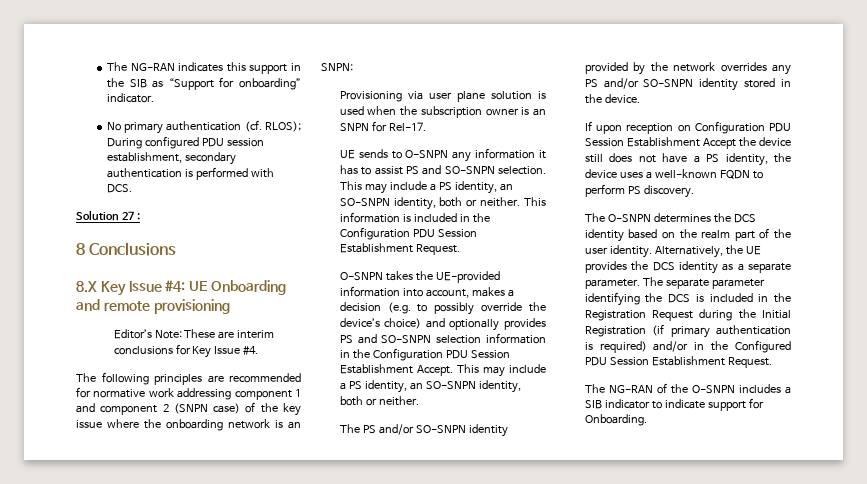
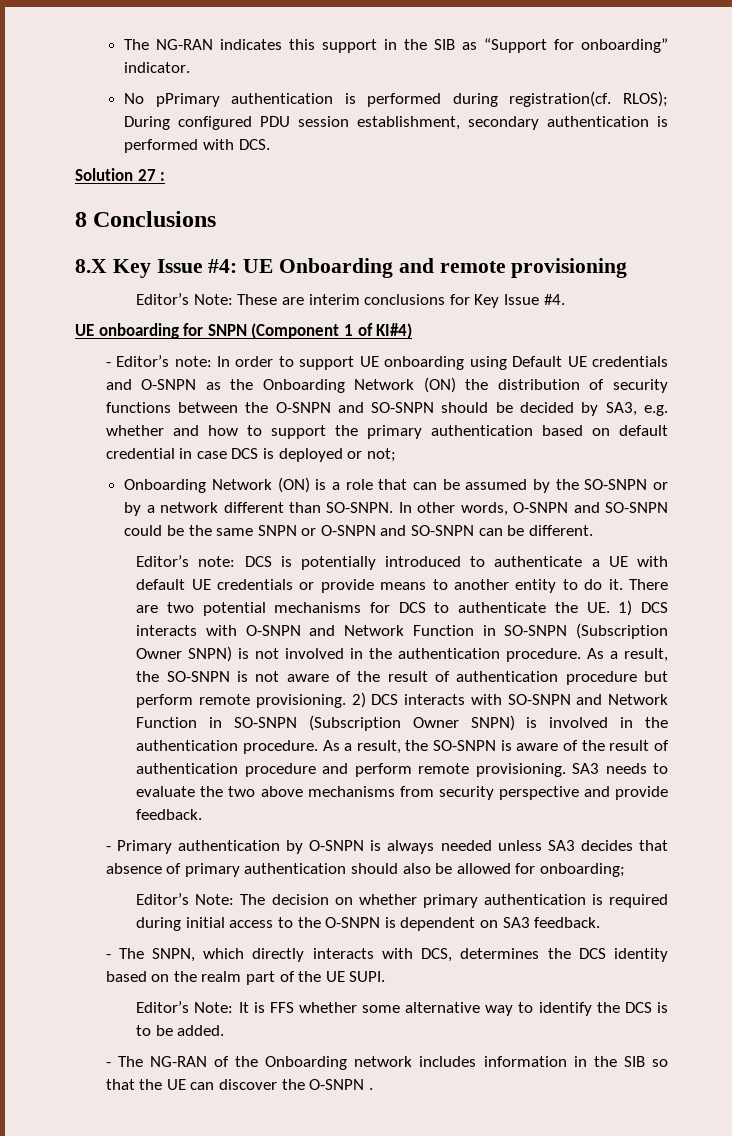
- No primary authentication (cf. RLOS); During configured PDU session establishment, secondary authentication is performed with DCS.
+ No pPrimary authentication is performed during registration(cf. RLOS); During configured PDU session establishment, secondary authentication is performed with DCS.
- The following principles are recommended for normative work addressing component 1 and component 2 (SNPN case) of the key issue where the onboarding network is an SNPN:
- Provisioning via user plane solution is used when the subscription owner is an SNPN for Rel-17.
- UE sends to O-SNPN any information it has to assist PS and SO-SNPN selection. This may include a PS identity, an SO-SNPN identity, both or neither. This information is included in the Configuration PDU Session Establishment Request.
- O-SNPN takes the UE-provided information into account, makes a decision (e.g. to possibly override the device’s choice) and optionally provides PS and SO-SNPN selection information in the Configuration PDU Session Establishment Accept. This may include a PS identity, an SO-SNPN identity, both or neither.
- The PS and/or SO-SNPN identity provided by the network overrides any PS and/or SO-SNPN identity stored in the device.
- If upon reception on Configuration PDU Session Establishment Accept the device still does not have a PS identity, the device uses a well-known FQDN to perform PS discovery.
- The O-SNPN determines the DCS identity based on the realm part of the user identity. Alternatively, the UE provides the DCS identity as a separate parameter. The separate parameter identifying the DCS is included in the Registration Request during the Initial Registration (if primary authentication is required) and/or in the Configured PDU Session Establishment Request.
- The NG-RAN of the O-SNPN includes a SIB indicator to indicate support for Onboarding.
+ UE onboarding for SNPN (Component 1 of KI#4)
+ - Editor’s note: In order to support UE onboarding using Default UE credentials and O-SNPN as the Onboarding Network (ON) the distribution of security functions between the O-SNPN and SO-SNPN should be decided by SA3, e.g. whether and how to support the primary authentication based on default credential in case DCS is deployed or not;
+ Onboarding Network (ON) is a role that can be assumed by the SO-SNPN or by a network different than SO-SNPN. In other words, O-SNPN and SO-SNPN could be the same SNPN or O-SNPN and SO-SNPN can be different.
+ Editor’s note: DCS is potentially introduced to authenticate a UE with default UE credentials or provide means to another entity to do it. There are two potential mechanisms for DCS to authenticate the UE. 1) DCS interacts with O-SNPN and Network Function in SO-SNPN (Subscription Owner SNPN) is not involved in the authentication procedure. As a result, the SO-SNPN is not aware of the result of authentication procedure but perform remote provisioning. 2) DCS interacts with SO-SNPN and Network Function in SO-SNPN (Subscription Owner SNPN) is involved in the authentication procedure. As a result, the SO-SNPN is aware of the result of authentication procedure and perform remote provisioning. SA3 needs to evaluate the two above mechanisms from security perspective and provide feedback.
+ - Primary authentication by O-SNPN is always needed unless SA3 decides that absence of primary authentication should also be allowed for onboarding;
+ Editor’s Note: The decision on whether primary authentication is required during initial access to the O-SNPN is dependent on SA3 feedback.
+ - The SNPN, which directly interacts with DCS, determines the DCS identity based on the realm part of the UE SUPI.
+ Editor’s Note: It is FFS whether some alternative way to identify the DCS is to be added.
+ - The NG-RAN of the Onboarding network includes information in the SIB so that the UE can discover the O-SNPN .

